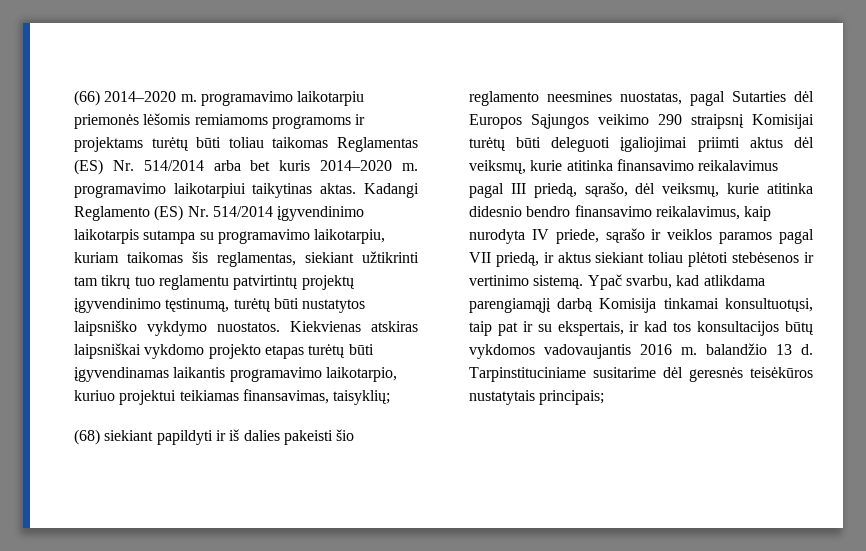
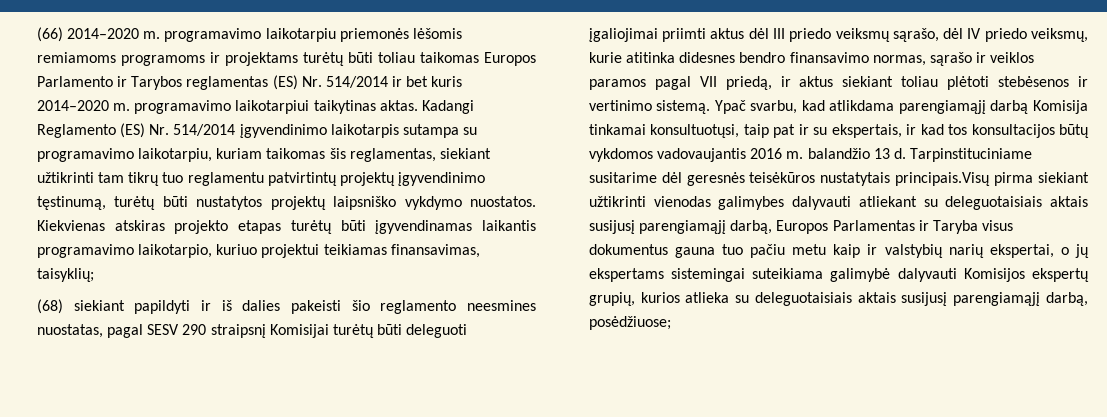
- (66) 2014–2020 m. programavimo laikotarpiu priemonės lėšomis remiamoms programoms ir projektams turėtų būti toliau taikomas Reglamentas (ES) Nr. 514/2014 arba bet kuris 2014–2020 m. programavimo laikotarpiui taikytinas aktas.
+ (66) 2014–2020 m. programavimo laikotarpiu priemonės lėšomis remiamoms programoms ir projektams turėtų būti toliau taikomas Europos Parlamento ir Tarybos reglamentas (ES) Nr. 514/2014 ir bet kuris 2014–2020 m. programavimo laikotarpiui taikytinas aktas.
- Kadangi Reglamento (ES) Nr. 514/2014 įgyvendinimo laikotarpis sutampa su programavimo laikotarpiu, kuriam taikomas šis reglamentas, siekiant užtikrinti tam tikrų tuo reglamentu patvirtintų projektų įgyvendinimo tęstinumą, turėtų būti nustatytos laipsniško vykdymo nuostatos.
+ Kadangi Reglamento (ES) Nr. 514/2014 įgyvendinimo laikotarpis sutampa su programavimo laikotarpiu, kuriam taikomas šis reglamentas, siekiant užtikrinti tam tikrų tuo reglamentu patvirtintų projektų įgyvendinimo tęstinumą, turėtų būti nustatytos projektų laipsniško vykdymo nuostatos.
- Kiekvienas atskiras laipsniškai vykdomo projekto etapas turėtų būti įgyvendinamas laikantis programavimo laikotarpio, kuriuo projektui teikiamas finansavimas, taisyklių;
+ Kiekvienas atskiras projekto etapas turėtų būti įgyvendinamas laikantis programavimo laikotarpio, kuriuo projektui teikiamas finansavimas, taisyklių;
- (68) siekiant papildyti ir iš dalies pakeisti šio reglamento neesmines nuostatas, pagal Sutarties dėl Europos Sąjungos veikimo 290 straipsnį Komisijai turėtų būti deleguoti įgaliojimai priimti aktus dėl veiksmų, kurie atitinka finansavimo reikalavimus pagal III priedą, sąrašo, dėl veiksmų, kurie atitinka didesnio bendro finansavimo reikalavimus, kaip nurodyta IV priede, sąrašo ir veiklos paramos pagal VII priedą, ir aktus siekiant toliau plėtoti stebėsenos ir vertinimo sistemą.
+ (68) siekiant papildyti ir iš dalies pakeisti šio reglamento neesmines nuostatas, pagal SESV 290 straipsnį Komisijai turėtų būti deleguoti įgaliojimai priimti aktus dėl III priedo veiksmų sąrašo, dėl IV priedo veiksmų, kurie atitinka didesnes bendro finansavimo normas, sąrašo ir veiklos paramos pagal VII priedą, ir aktus siekiant toliau plėtoti stebėsenos ir vertinimo sistemą.
- Tarpinstituciniame susitarime dėl geresnės teisėkūros nustatytais principais;
+ Tarpinstituciniame susitarime dėl geresnės teisėkūros nustatytais principais.Visų pirma siekiant užtikrinti vienodas galimybes dalyvauti atliekant su deleguotaisiais aktais susijusį parengiamąjį darbą, Europos Parlamentas ir Taryba visus dokumentus gauna tuo pačiu metu kaip ir valstybių narių ekspertai, o jų ekspertams sistemingai suteikiama galimybė dalyvauti Komisijos ekspertų grupių, kurios atlieka su deleguotaisiais aktais susijusį parengiamąjį darbą, posėdžiuose;

